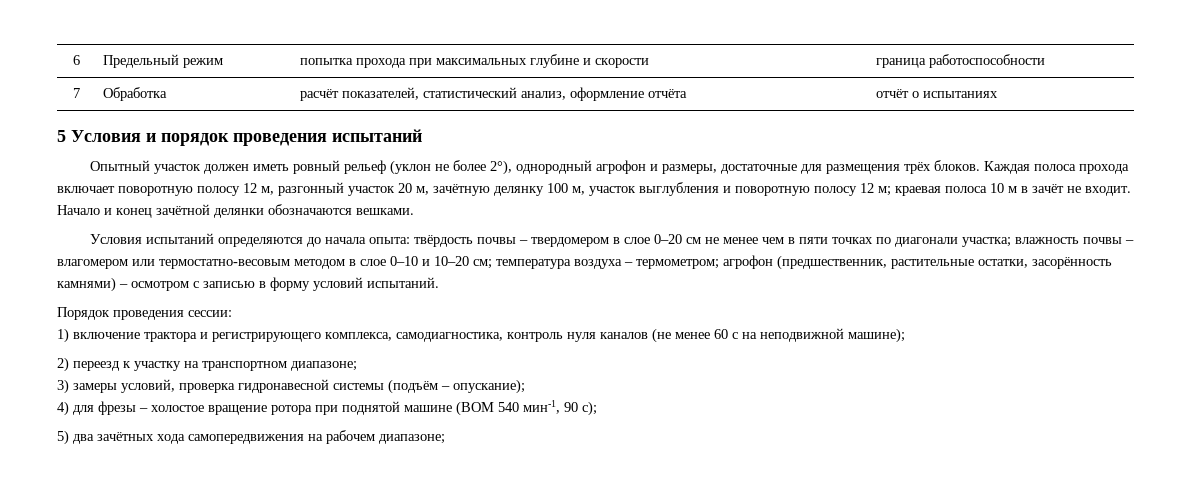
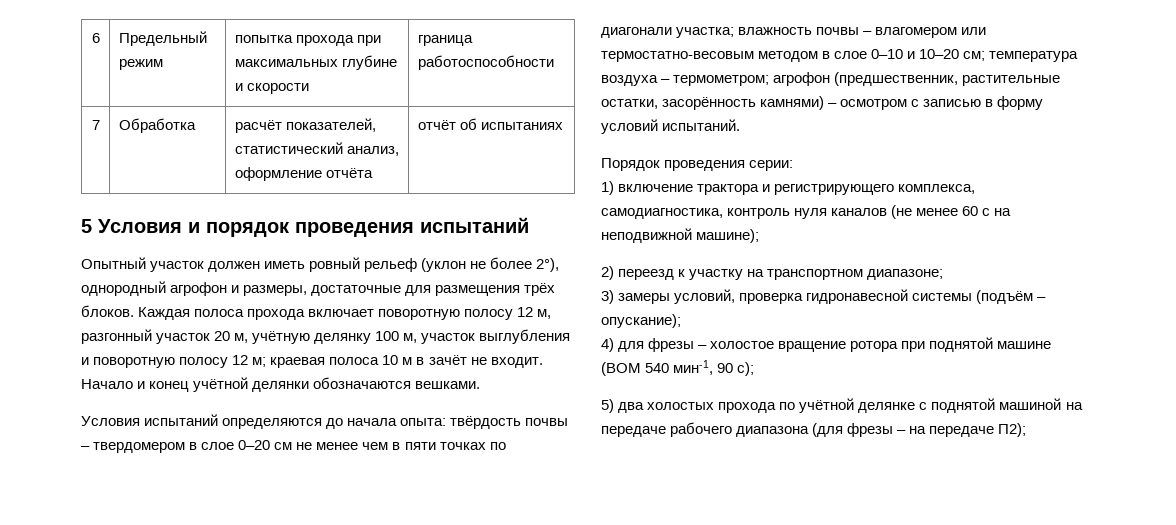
- 7 | Обработка | расчёт показателей, статистический анализ, оформление отчёта | отчёт о испытаниях
+ 7 | Обработка | расчёт показателей, статистический анализ, оформление отчёта | отчёт об испытаниях
- Каждая полоса прохода включает поворотную полосу 12 м, разгонный участок 20 м, зачётную делянку 100 м, участок выглубления и поворотную полосу 12 м; краевая полоса 10 м в зачёт не входит.
+ Каждая полоса прохода включает поворотную полосу 12 м, разгонный участок 20 м, учётную делянку 100 м, участок выглубления и поворотную полосу 12 м; краевая полоса 10 м в зачёт не входит.
- Начало и конец зачётной делянки обозначаются вешками.
+ Начало и конец учётной делянки обозначаются вешками.
- Порядок проведения сессии:
+ Порядок проведения серии:
- 5) два зачётных хода самопередвижения на рабочем диапазоне;
+ 5) два холостых прохода по учётной делянке с поднятой машиной на передаче рабочего диапазона (для фрезы – на передаче П2);

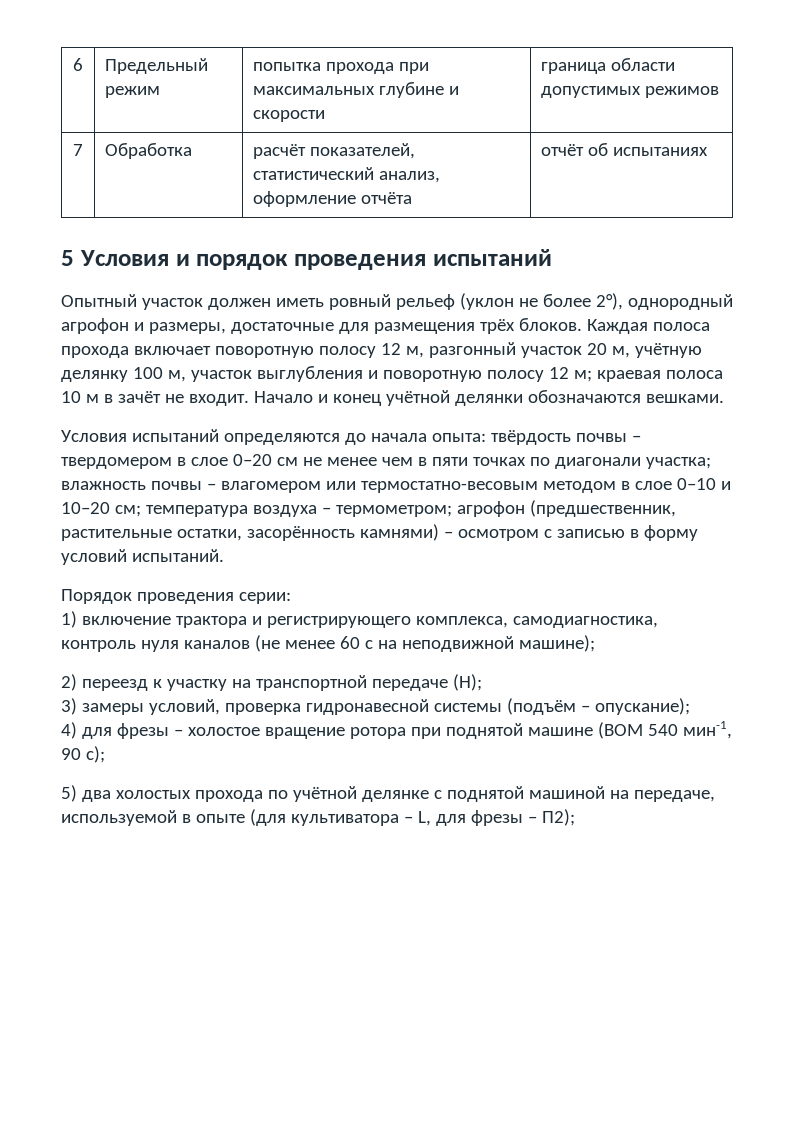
- 6 | Предельный режим | попытка прохода при максимальных глубине и скорости | граница работоспособности
+ 6 | Предельный режим | попытка прохода при максимальных глубине и скорости | граница области допустимых режимов
- 2) переезд к участку на транспортном диапазоне;
+ 2) переезд к участку на транспортной передаче (H);
- 5) два холостых прохода по учётной делянке с поднятой машиной на передаче рабочего диапазона (для фрезы – на передаче П2);
+ 5) два холостых прохода по учётной делянке с поднятой машиной на передаче, используемой в опыте (для культиватора – L, для фрезы – П2);

